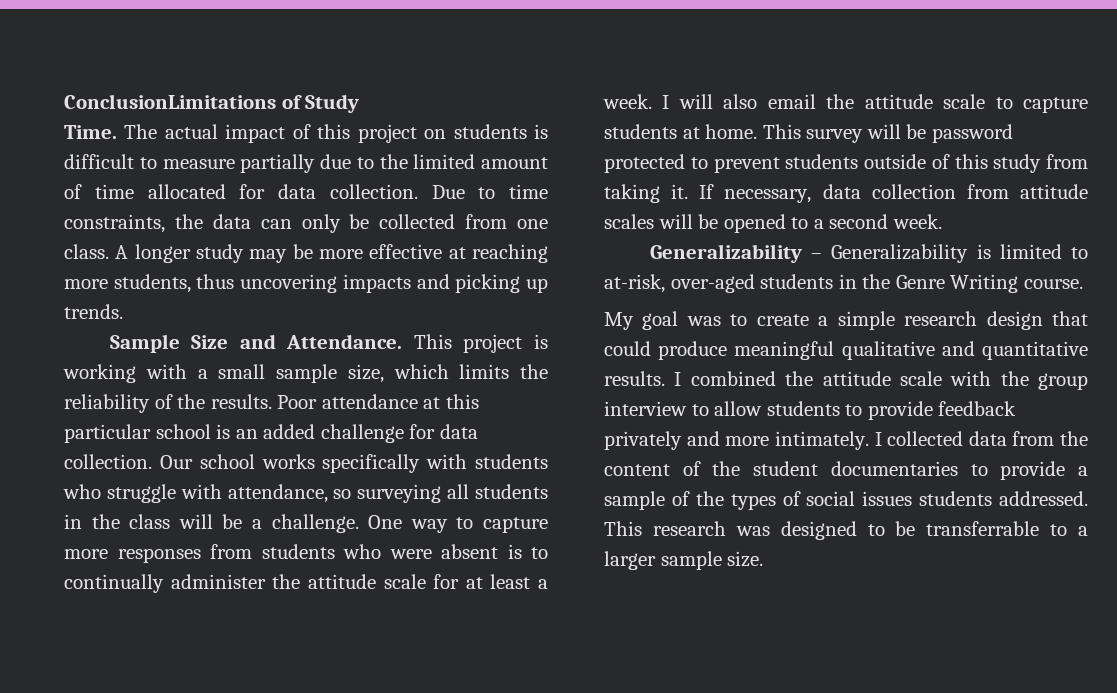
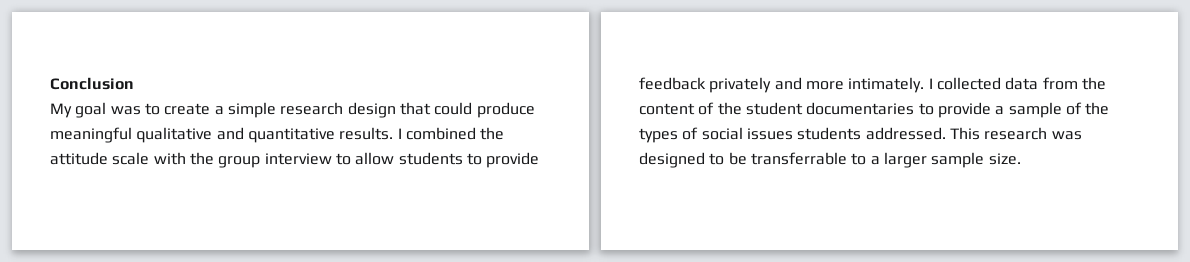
- ConclusionLimitations of Study
- Time. The actual impact of this project on students is difficult to measure partially due to the limited amount of time allocated for data collection. Due to time constraints, the data can only be collected from one class. A longer study may be more effective at reaching more students, thus uncovering impacts and picking up trends.
- Sample Size and Attendance. This project is working with a small sample size, which limits the reliability of the results. Poor attendance at this particular school is an added challenge for data collection. Our school works specifically with students who struggle with attendance, so surveying all students in the class will be a challenge. One way to capture more responses from students who were absent is to continually administer the attitude scale for at least a week. I will also email the attitude scale to capture students at home. This survey will be password protected to prevent students outside of this study from taking it. If necessary, data collection from attitude scales will be opened to a second week.
- Generalizability – Generalizability is limited to at-risk, over-aged students in the Genre Writing course.
+ Conclusion

